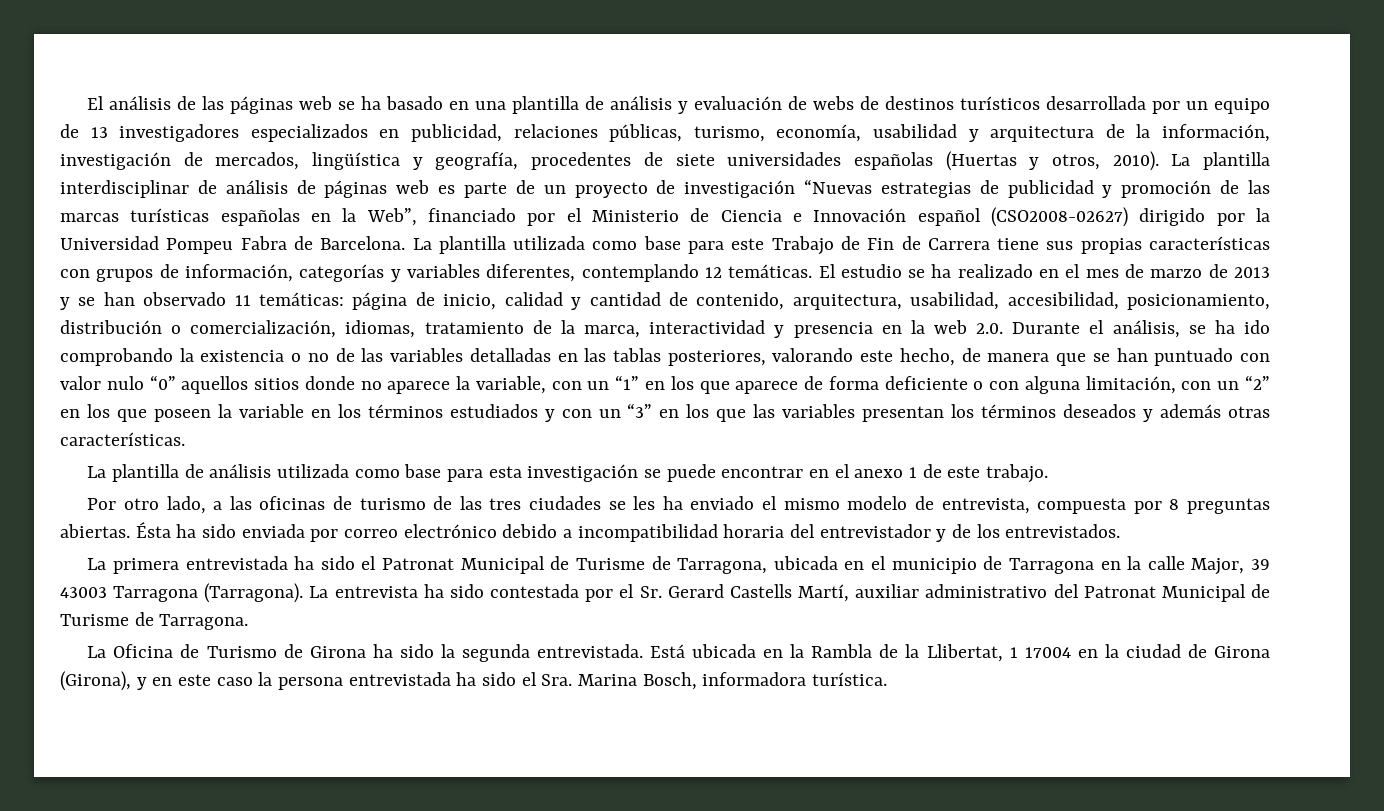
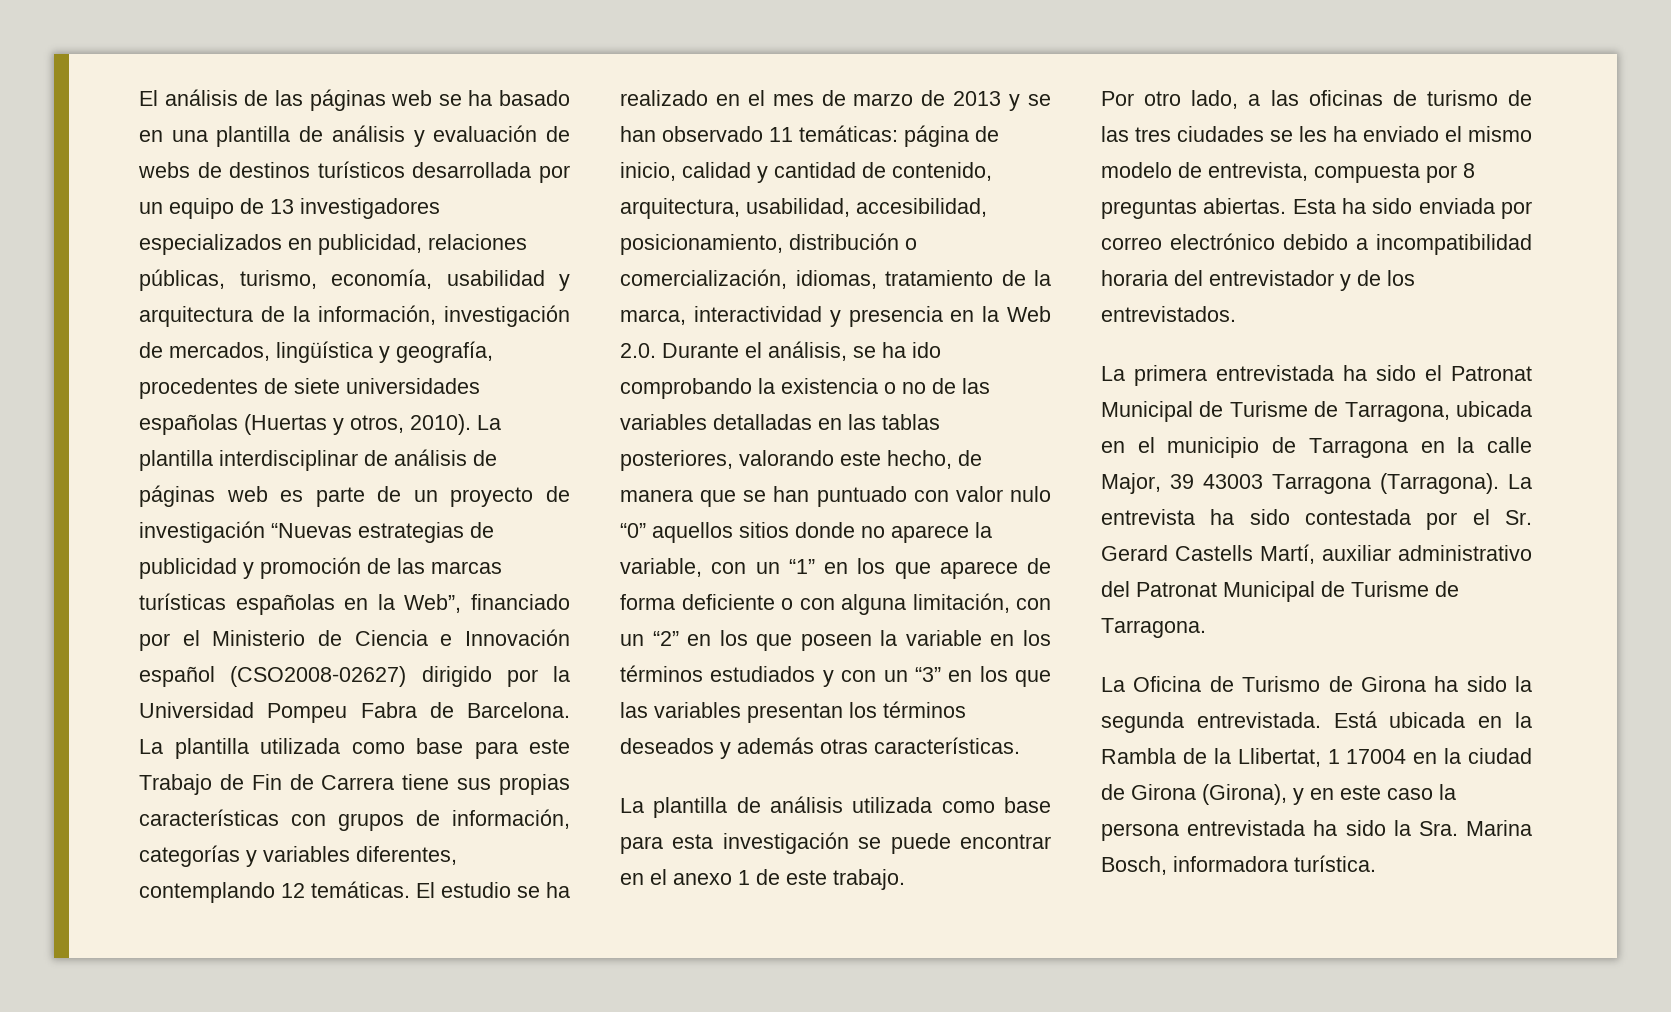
- página de inicio, calidad y cantidad de contenido, arquitectura, usabilidad, accesibilidad, posicionamiento, distribución o comercialización, idiomas, tratamiento de la marca, interactividad y presencia en la web 2.0. Durante el análisis, se ha ido comprobando la existencia o no de las variables detalladas en las tablas posteriores, valorando este hecho, de manera que se han puntuado con valor nulo “0” aquellos sitios donde no aparece la variable, con un “1” en los que aparece de forma deficiente o con alguna limitación, con un “2” en los que poseen la variable en los términos estudiados y con un “3” en los que las variables presentan los términos deseados y además otras características.
+ página de inicio, calidad y cantidad de contenido, arquitectura, usabilidad, accesibilidad, posicionamiento, distribución o comercialización, idiomas, tratamiento de la marca, interactividad y presencia en la Web 2.0. Durante el análisis, se ha ido comprobando la existencia o no de las variables detalladas en las tablas posteriores, valorando este hecho, de manera que se han puntuado con valor nulo “0” aquellos sitios donde no aparece la variable, con un “1” en los que aparece de forma deficiente o con alguna limitación, con un “2” en los que poseen la variable en los términos estudiados y con un “3” en los que las variables presentan los términos deseados y además otras características.
- Ésta ha sido enviada por correo electrónico debido a incompatibilidad horaria del entrevistador y de los entrevistados.
+ Esta ha sido enviada por correo electrónico debido a incompatibilidad horaria del entrevistador y de los entrevistados.
- Está ubicada en la Rambla de la Llibertat, 1 17004 en la ciudad de Girona (Girona), y en este caso la persona entrevistada ha sido el Sra. Marina Bosch, informadora turística.
+ Está ubicada en la Rambla de la Llibertat, 1 17004 en la ciudad de Girona (Girona), y en este caso la persona entrevistada ha sido la Sra. Marina Bosch, informadora turística.

